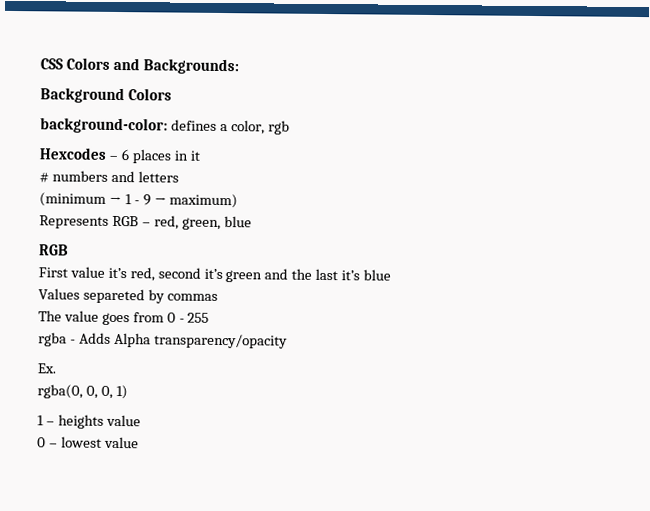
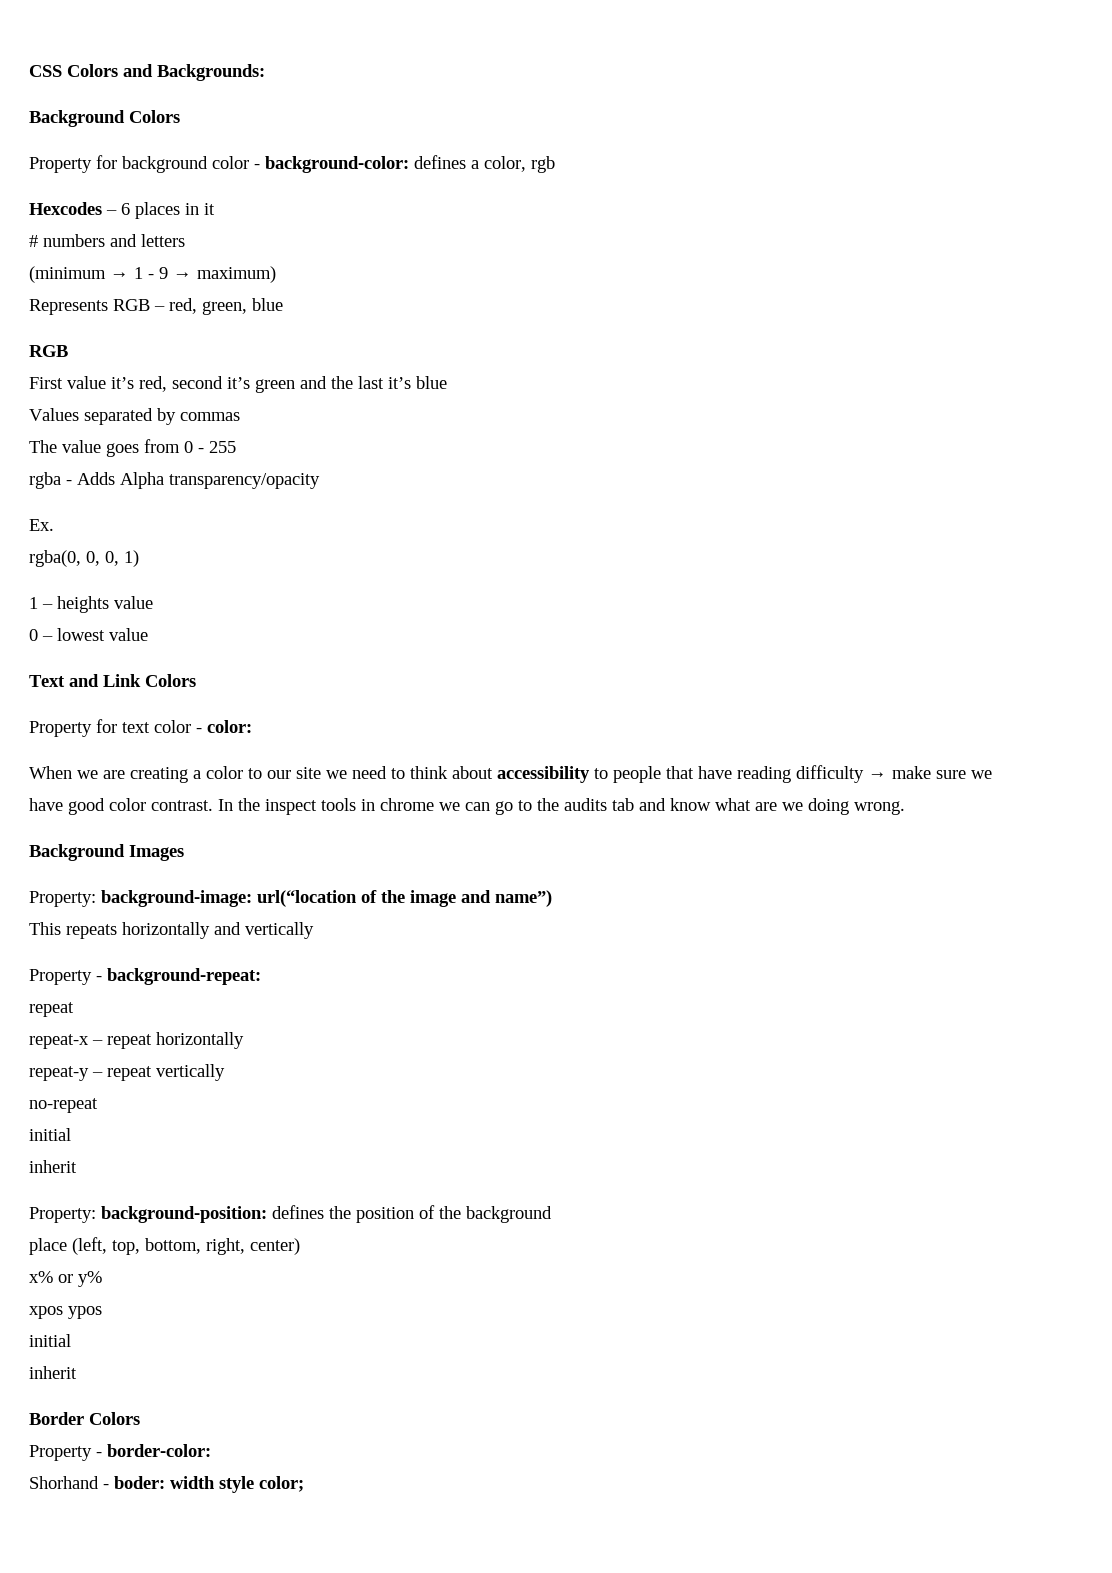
- background-color: defines a color, rgb
+ Property for background color - background-color: defines a color, rgb
- Values separeted by commas
+ Values separated by commas
+ Text and Link Colors
+ Property for text color - color:
+ When we are creating a color to our site we need to think about accessibility to people that have reading difficulty → make sure we have good color contrast. In the inspect tools in chrome we can go to the audits tab and know what are we doing wrong.
+ Background Images
+ Property: background-image: url(“location of the image and name”)
+ This repeats horizontally and vertically
+ Property - background-repeat:
+ repeat
+ repeat-x – repeat horizontally
+ repeat-y – repeat vertically
+ no-repeat
+ initial
+ inherit
+ Property: background-position: defines the position of the background
+ place (left, top, bottom, right, center)
+ x% or y%
+ xpos ypos
+ initial
+ inherit
+ Border Colors
+ Property - border-color:
+ Shorhand - boder: width style color;

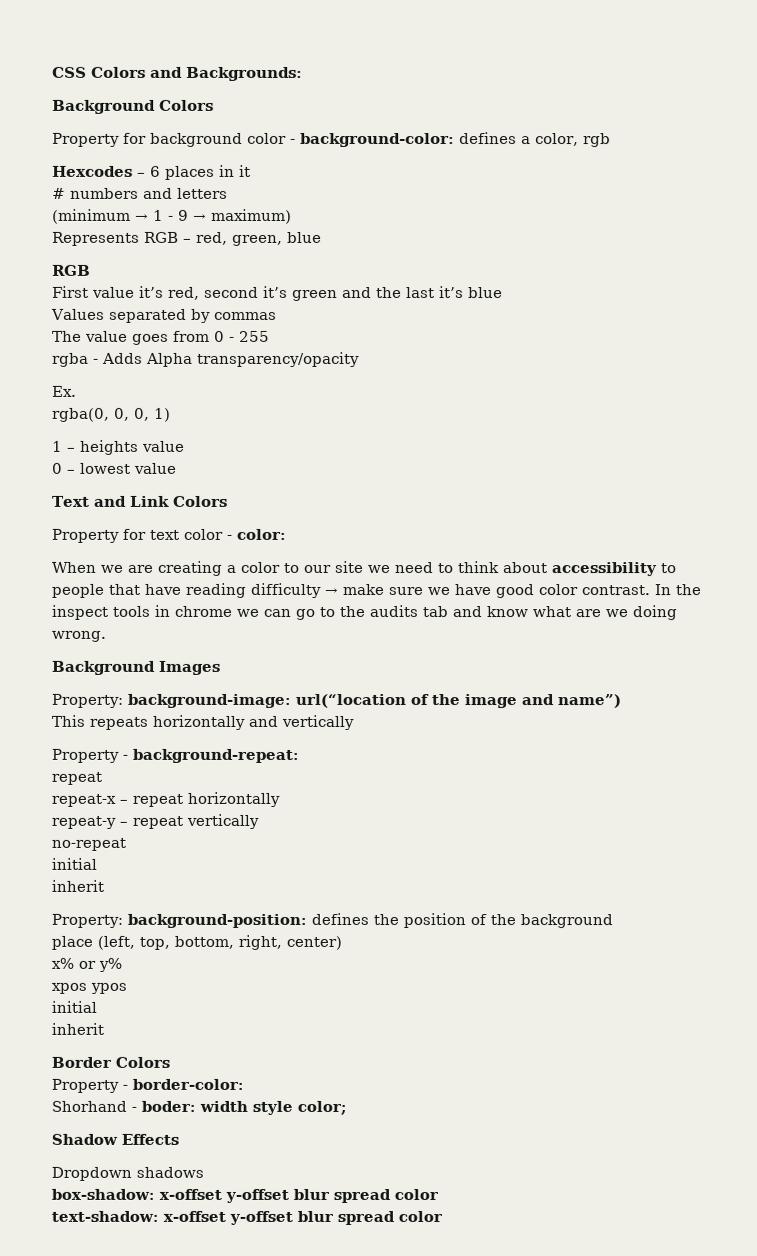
+ Shadow Effects
+ Dropdown shadows
+ box-shadow: x-offset y-offset blur spread color
+ text-shadow: x-offset y-offset blur spread color

